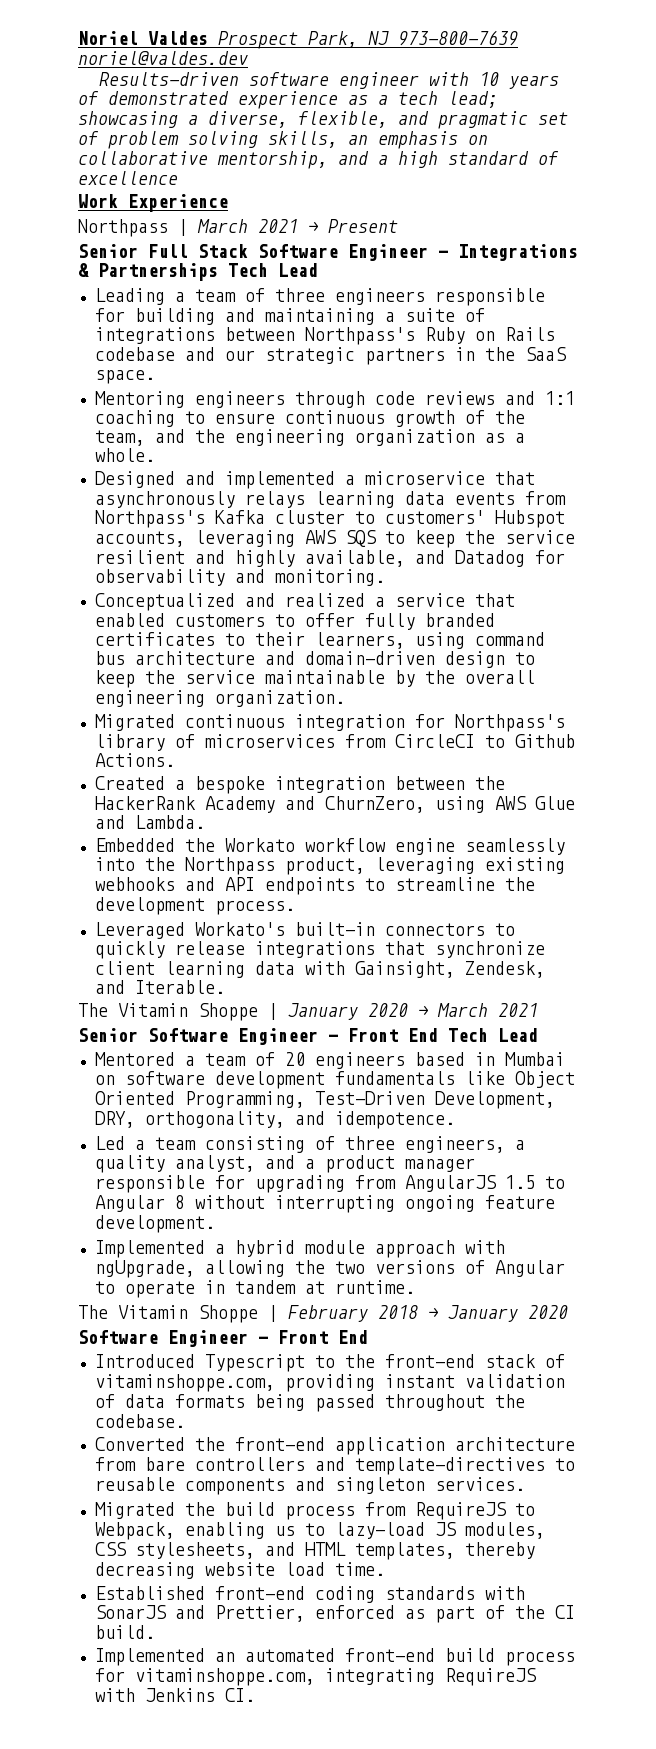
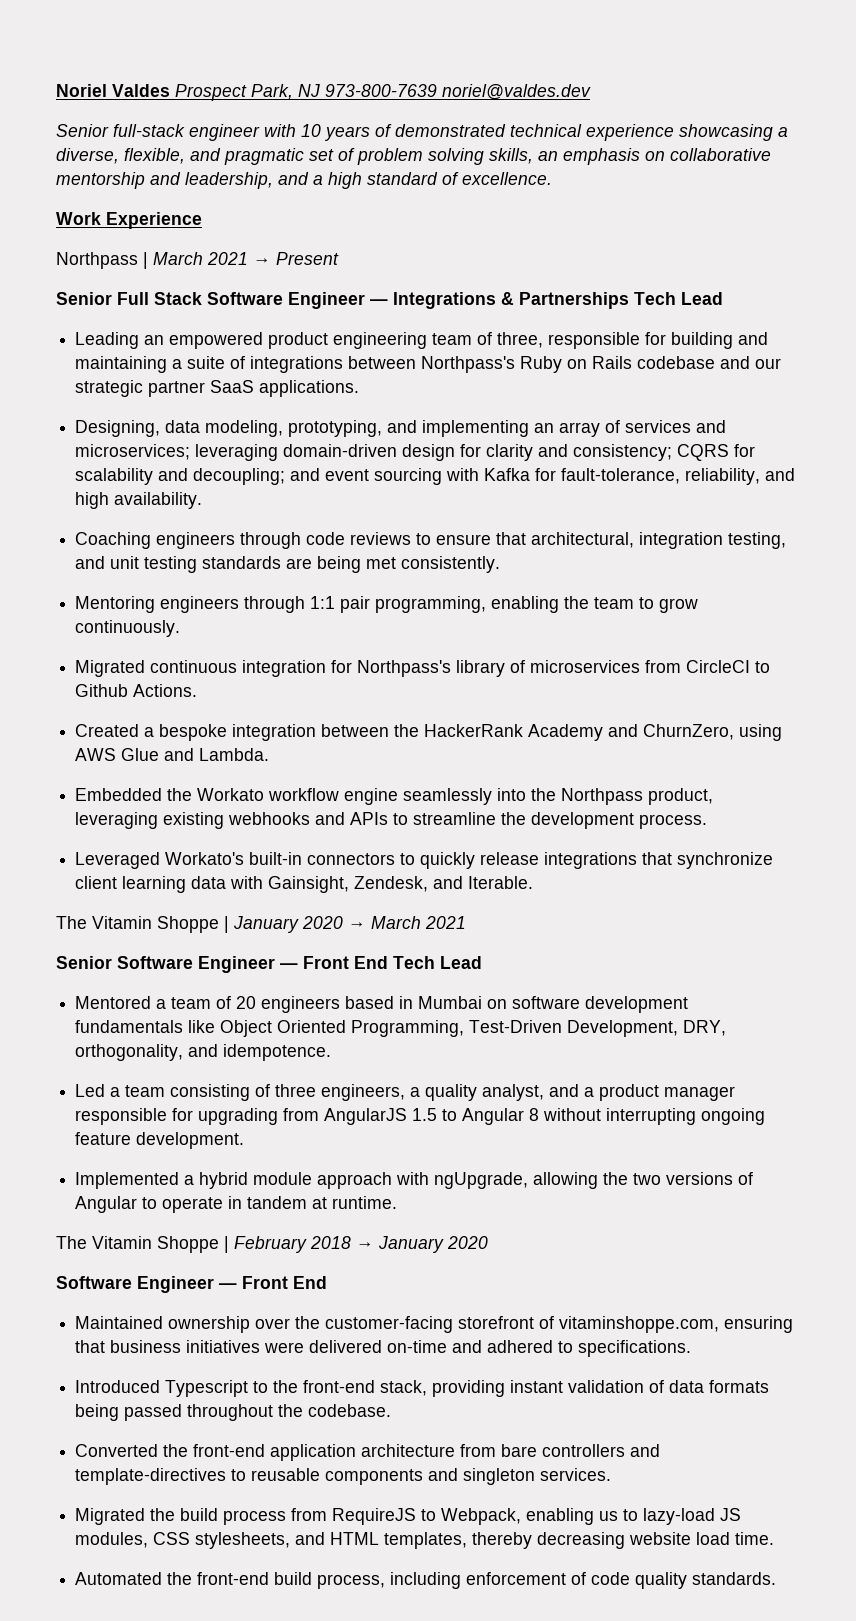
- Results-driven software engineer with 10 years of demonstrated experience as a tech lead; showcasing a diverse, flexible, and pragmatic set of problem solving skills, an emphasis on collaborative mentorship, and a high standard of excellence
+ Senior full-stack engineer with 10 years of demonstrated technical experience showcasing a diverse, flexible, and pragmatic set of problem solving skills, an emphasis on collaborative mentorship and leadership, and a high standard of excellence.
- Leading a team of three engineers responsible for building and maintaining a suite of integrations between Northpass's Ruby on Rails codebase and our strategic partners in the SaaS space.
- Mentoring engineers through code reviews and 1:1 coaching to ensure continuous growth of the team, and the engineering organization as a whole.
- Designed and implemented a microservice that asynchronously relays learning data events from Northpass's Kafka cluster to customers' Hubspot accounts, leveraging AWS SQS to keep the service resilient and highly available, and Datadog for observability and monitoring.
- Conceptualized and realized a service that enabled customers to offer fully branded certificates to their learners, using command bus architecture and domain-driven design to keep the service maintainable by the overall engineering organization.
+ Leading an empowered product engineering team of three, responsible for building and maintaining a suite of integrations between Northpass's Ruby on Rails codebase and our strategic partner SaaS applications.
+ Designing, data modeling, prototyping, and implementing an array of services and microservices; leveraging domain-driven design for clarity and consistency; CQRS for scalability and decoupling; and event sourcing with Kafka for fault-tolerance, reliability, and high availability.
+ Coaching engineers through code reviews to ensure that architectural, integration testing, and unit testing standards are being met consistently.
+ Mentoring engineers through 1:1 pair programming, enabling the team to grow continuously.
- Embedded the Workato workflow engine seamlessly into the Northpass product, leveraging existing webhooks and API endpoints to streamline the development process.
+ Embedded the Workato workflow engine seamlessly into the Northpass product, leveraging existing webhooks and APIs to streamline the development process.
+ Maintained ownership over the customer-facing storefront of vitaminshoppe.com, ensuring that business initiatives were delivered on-time and adhered to specifications.
- Introduced Typescript to the front-end stack of vitaminshoppe.com, providing instant validation of data formats being passed throughout the codebase.
+ Introduced Typescript to the front-end stack, providing instant validation of data formats being passed throughout the codebase.
- Established front-end coding standards with SonarJS and Prettier, enforced as part of the CI build.
- Implemented an automated front-end build process for vitaminshoppe.com, integrating RequireJS with Jenkins CI.
+ Automated the front-end build process, including enforcement of code quality standards.

